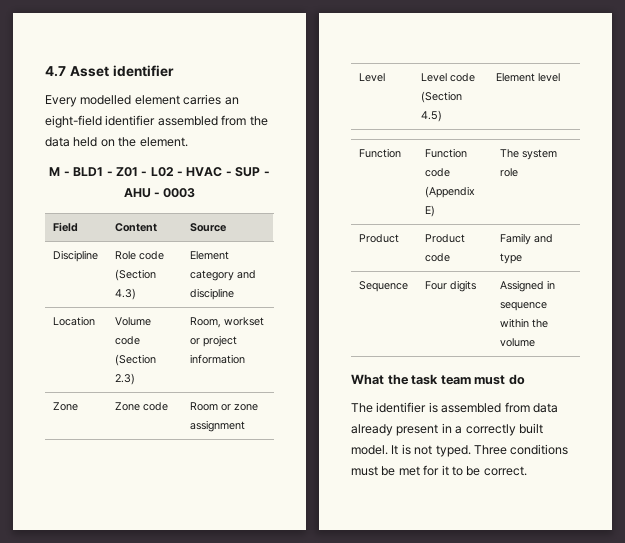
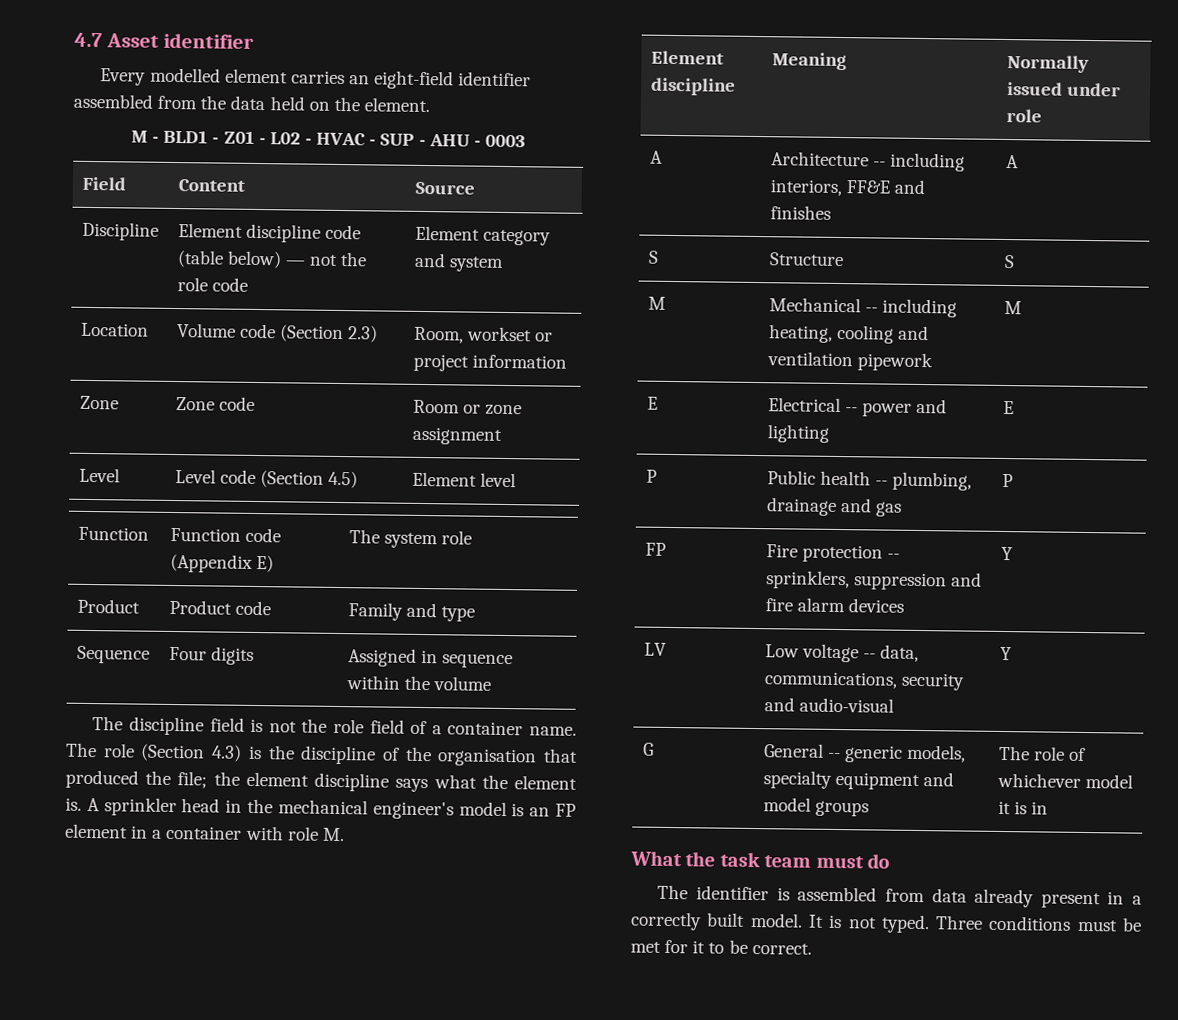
- Discipline | Role code (Section 4.3) | Element category and discipline
+ Discipline | Element discipline code (table below) — not the role code | Element category and system
+ The discipline field is not the role field of a container name. The role (Section 4.3) is the discipline of the organisation that produced the file; the element discipline says what the element is. A sprinkler head in the mechanical engineer's model is an FP element in a container with role M.
+ Element discipline | Meaning | Normally issued under role
+ A | Architecture -- including interiors, FF&E and finishes | A
+ S | Structure | S
+ M | Mechanical -- including heating, cooling and ventilation pipework | M
+ E | Electrical -- power and lighting | E
+ P | Public health -- plumbing, drainage and gas | P
+ FP | Fire protection -- sprinklers, suppression and fire alarm devices | Y
+ LV | Low voltage -- data, communications, security and audio-visual | Y
+ G | General -- generic models, specialty equipment and model groups | The role of whichever model it is in

